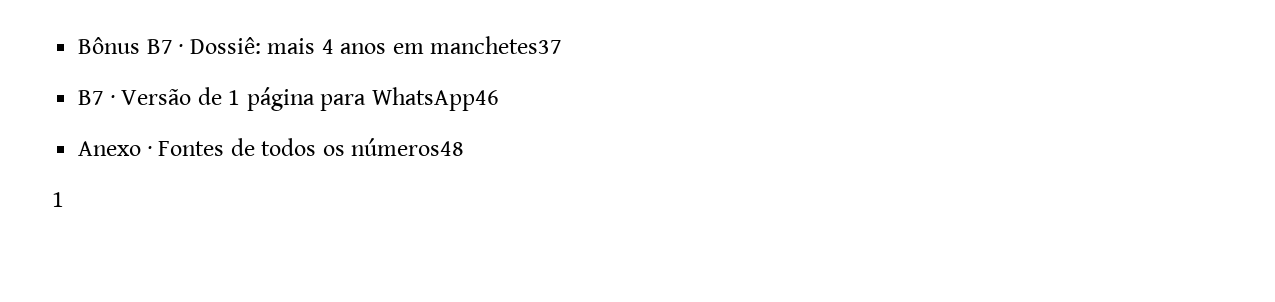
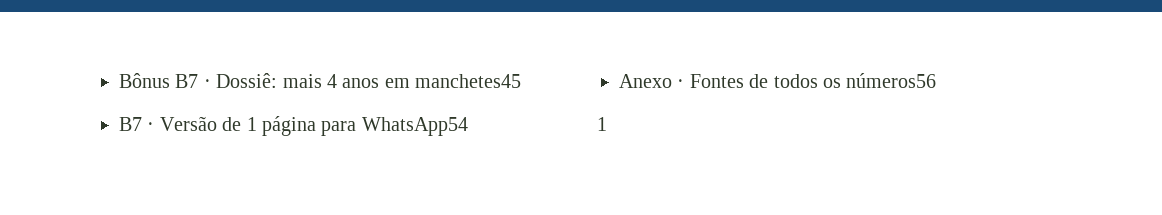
- Bônus B7 · Dossiê: mais 4 anos em manchetes37
+ Bônus B7 · Dossiê: mais 4 anos em manchetes45
- B7 · Versão de 1 página para WhatsApp46
+ B7 · Versão de 1 página para WhatsApp54
- Anexo · Fontes de todos os números48
+ Anexo · Fontes de todos os números56

